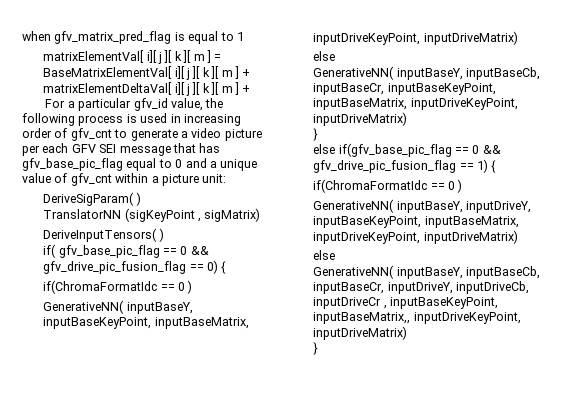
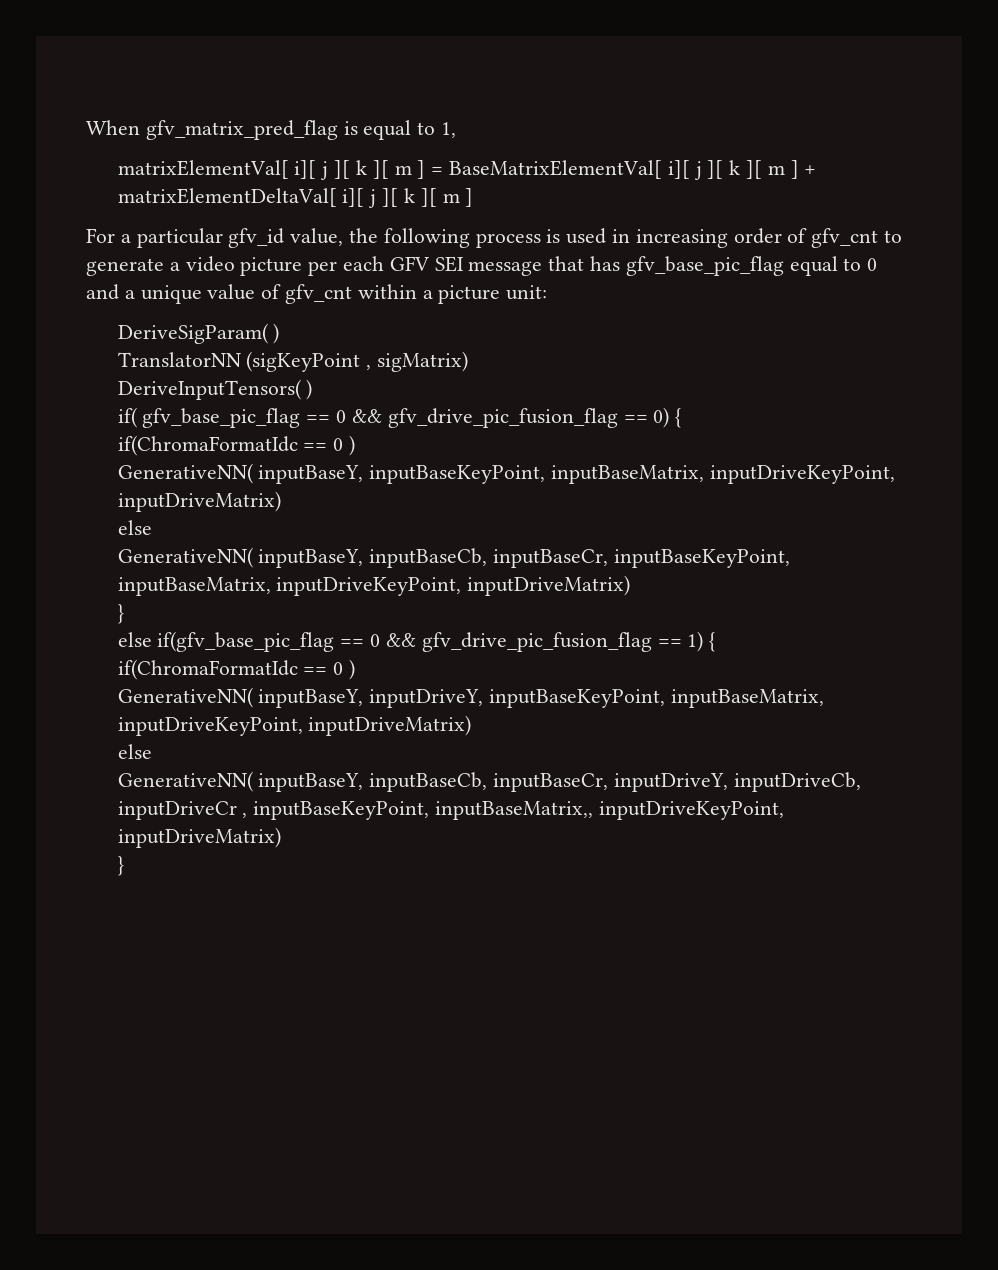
- when gfv_matrix_pred_flag is equal to 1
+ When gfv_matrix_pred_flag is equal to 1,
- matrixElementVal[ i][ j ][ k ][ m ] = BaseMatrixElementVal[ i][ j ][ k ][ m ] + matrixElementDeltaVal[ i][ j ][ k ][ m ] +
+ matrixElementVal[ i][ j ][ k ][ m ] = BaseMatrixElementVal[ i][ j ][ k ][ m ] + matrixElementDeltaVal[ i][ j ][ k ][ m ]

